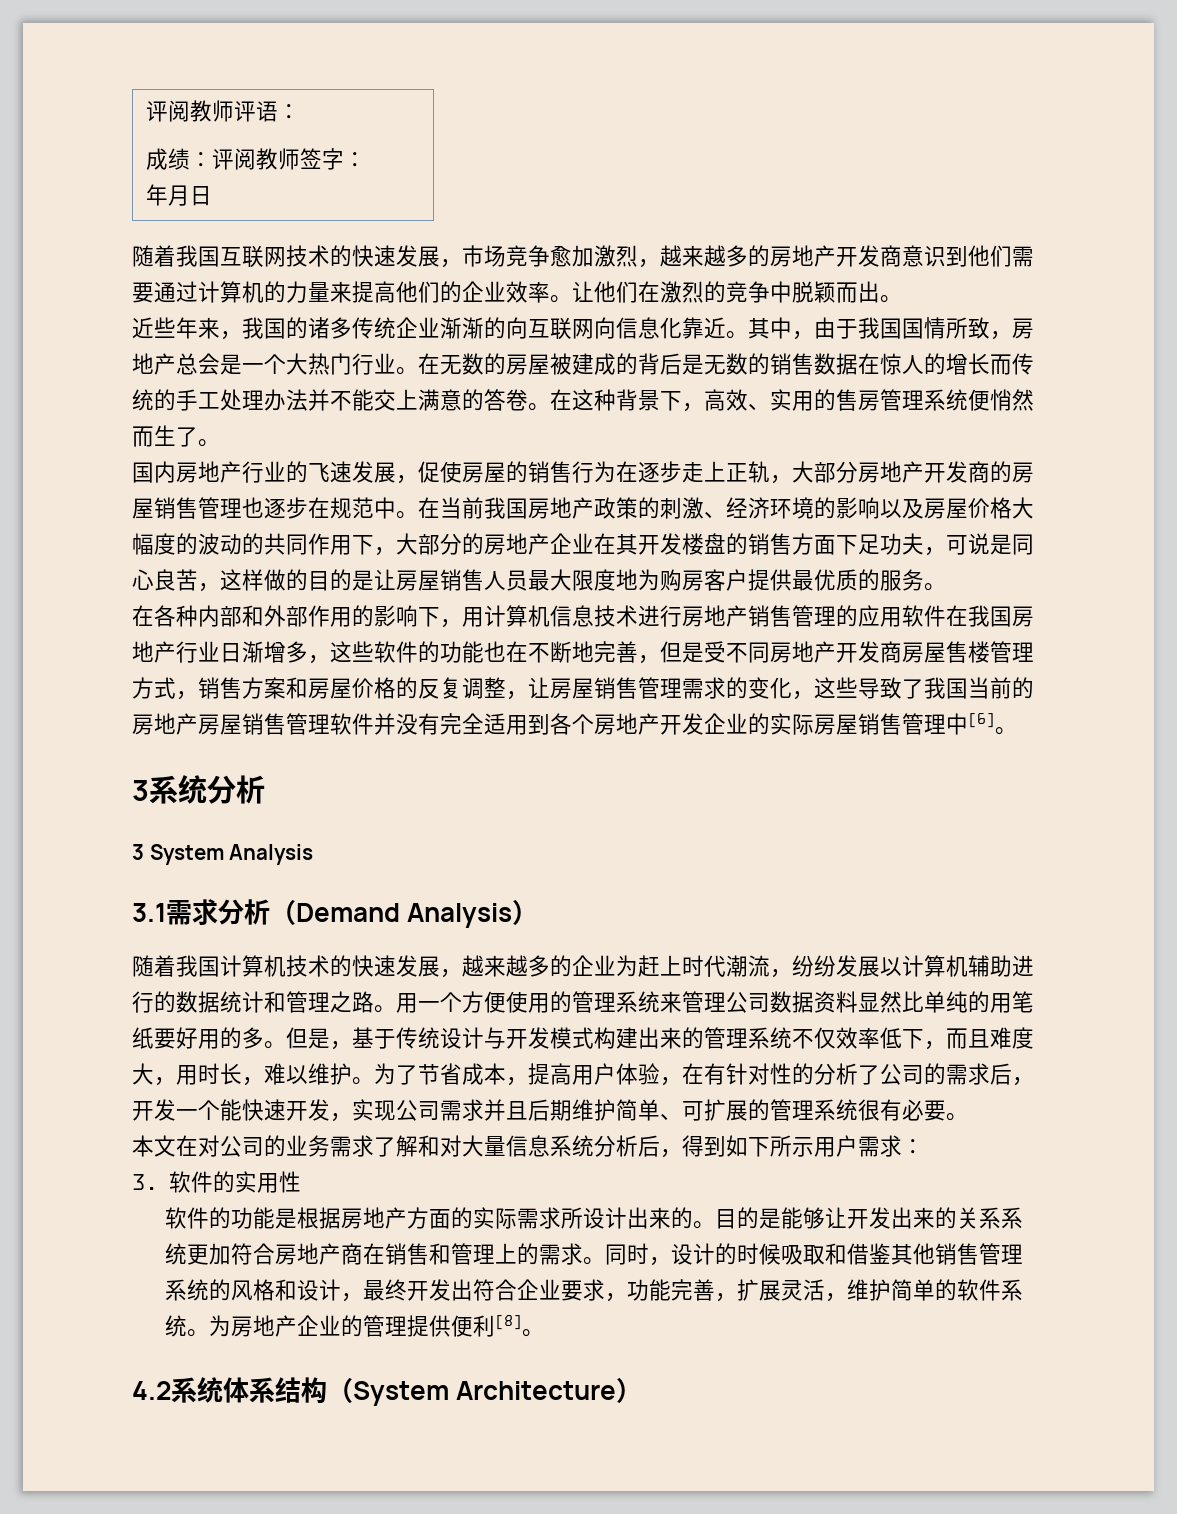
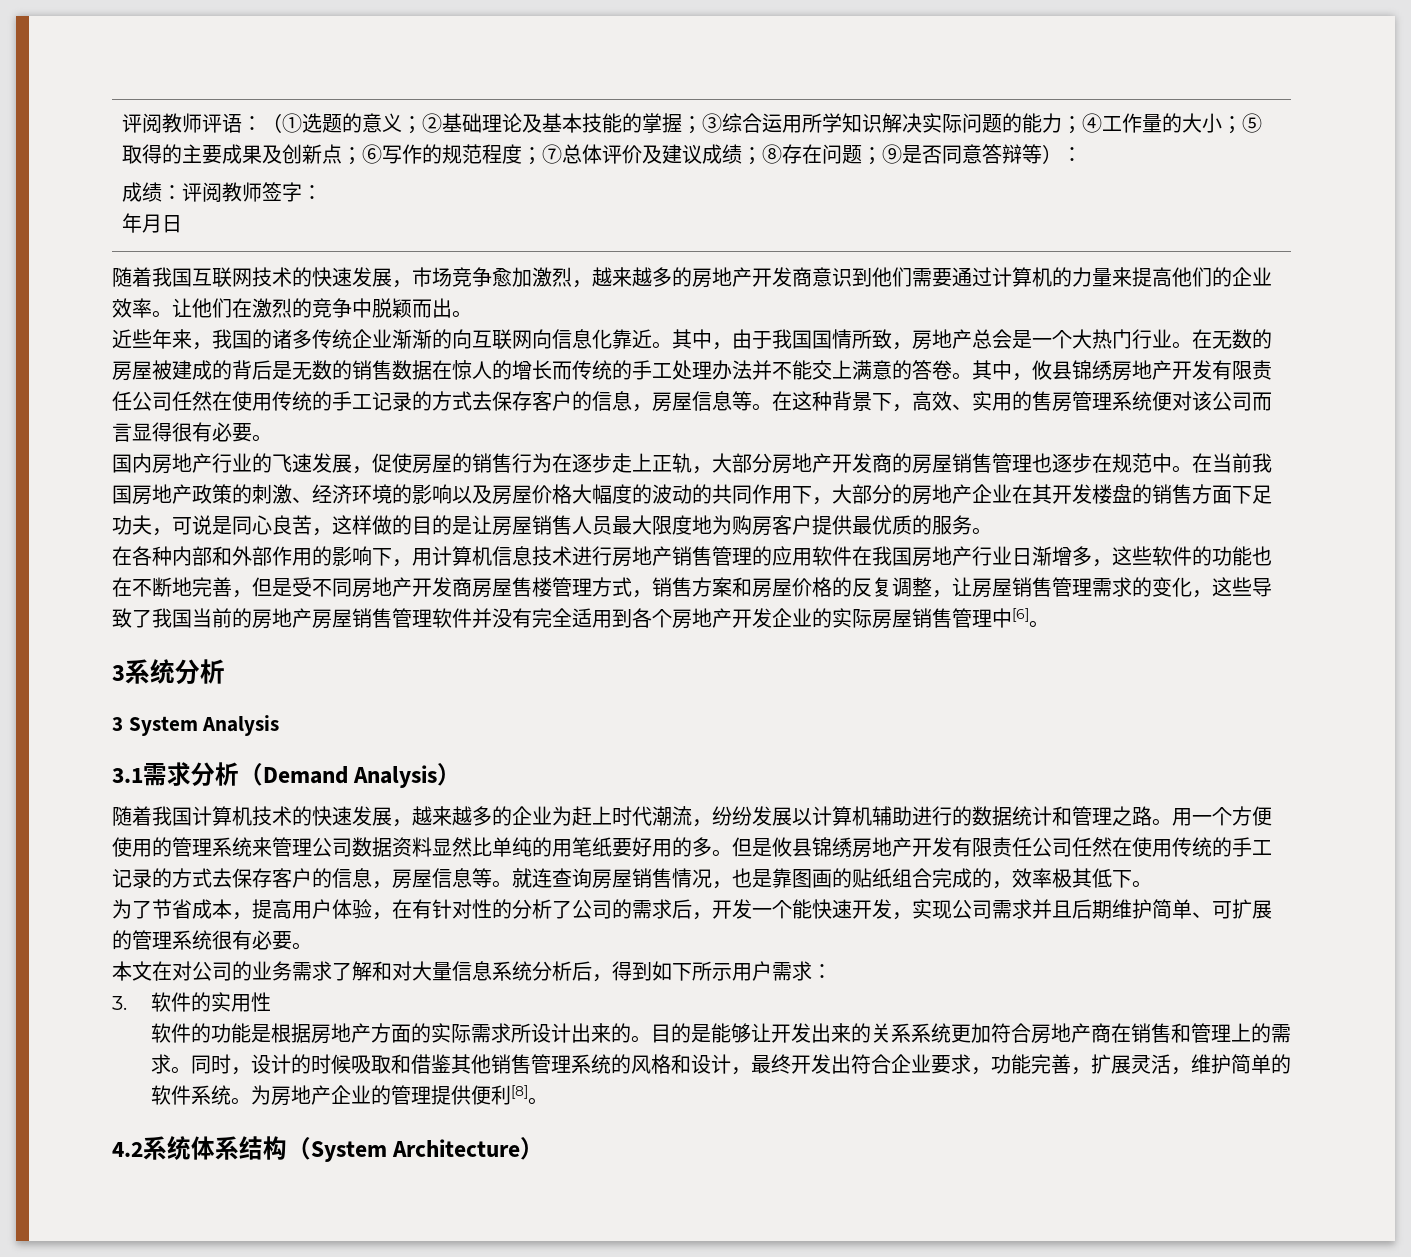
- 评阅教师评语：
+ 评阅教师评语：（①选题的意义；②基础理论及基本技能的掌握；③综合运用所学知识解决实际问题的能力；④工作量的大小；⑤取得的主要成果及创新点；⑥写作的规范程度；⑦总体评价及建议成绩；⑧存在问题；⑨是否同意答辩等）：
+ 其中，攸县锦绣房地产开发有限责任公司任然在使用传统的手工记录的方式去保存客户的信息，房屋信息等。
- 在这种背景下，高效、实用的售房管理系统便悄然而生了。
+ 在这种背景下，高效、实用的售房管理系统便对该公司而言显得很有必要。
- 但是，基于传统设计与开发模式构建出来的管理系统不仅效率低下，而且难度大，用时长，难以维护。为了节省成本，提高用户体验，在有针对性的分析了公司的需求后，开发一个能快速开发，实现公司需求并且后期维护简单、可扩展的管理系统很有必要。
+ 但是攸县锦绣房地产开发有限责任公司任然在使用传统的手工记录的方式去保存客户的信息，房屋信息等。就连查询房屋销售情况，也是靠图画的贴纸组合完成的，效率极其低下。
+ 为了节省成本，提高用户体验，在有针对性的分析了公司的需求后，开发一个能快速开发，实现公司需求并且后期维护简单、可扩展的管理系统很有必要。

